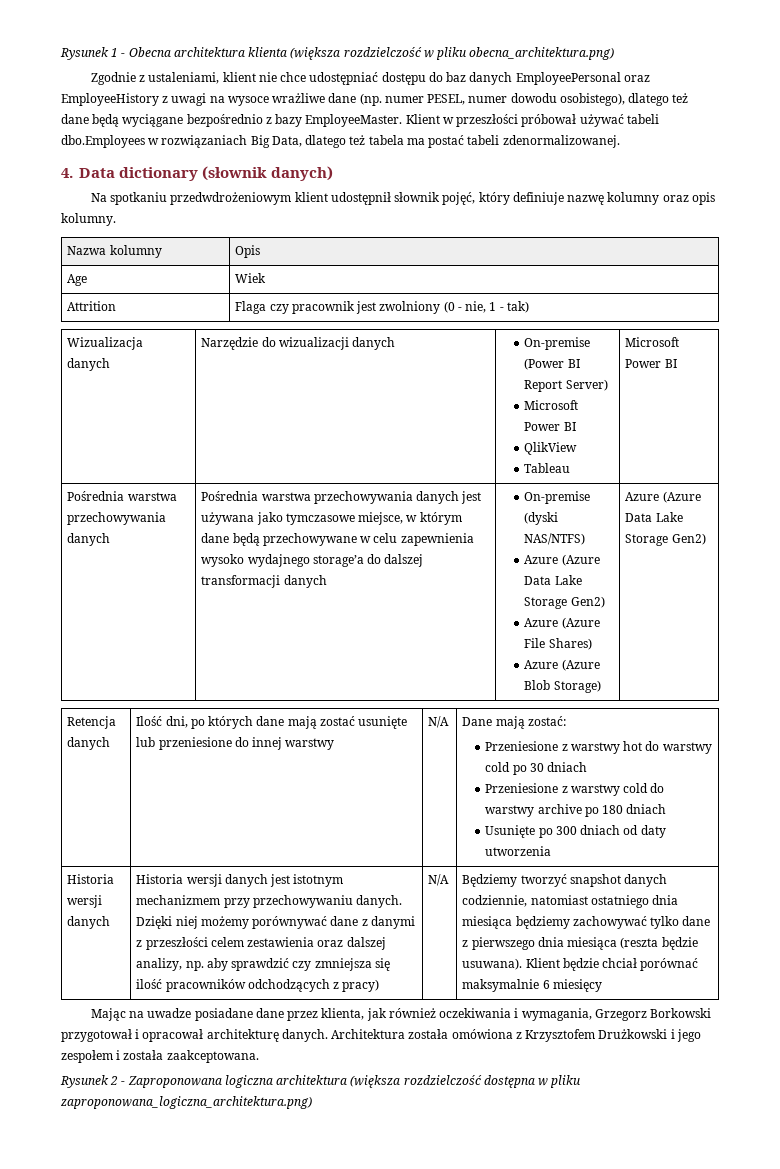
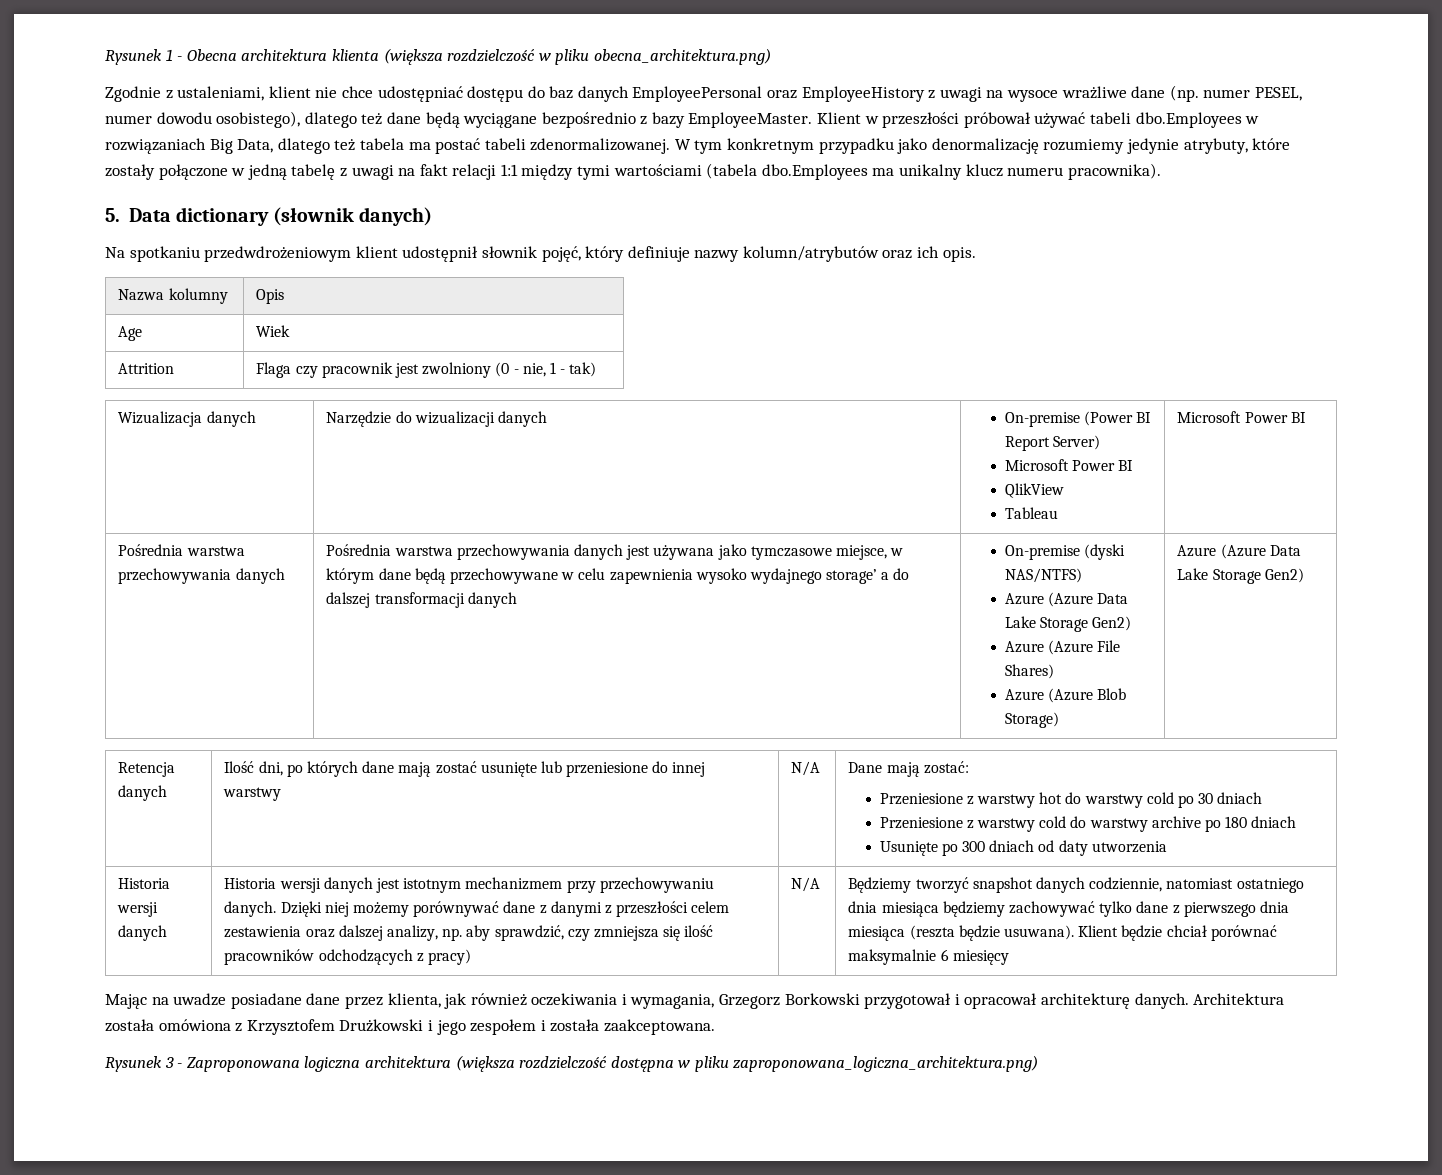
- Klient w przeszłości próbował używać tabeli dbo.Employees w rozwiązaniach Big Data, dlatego też tabela ma postać tabeli zdenormalizowanej.
- 4. Data dictionary (słownik danych)
+ Klient w przeszłości próbował używać tabeli dbo.Employees w rozwiązaniach Big Data, dlatego też tabela ma postać tabeli zdenormalizowanej. W tym konkretnym przypadku jako denormalizację rozumiemy jedynie atrybuty, które zostały połączone w jedną tabelę z uwagi na fakt relacji 1:1 między tymi wartościami (tabela dbo.Employees ma unikalny klucz numeru pracownika).
+ 5. Data dictionary (słownik danych)
- Na spotkaniu przedwdrożeniowym klient udostępnił słownik pojęć, który definiuje nazwę kolumny oraz opis kolumny.
+ Na spotkaniu przedwdrożeniowym klient udostępnił słownik pojęć, który definiuje nazwy kolumn/atrybutów oraz ich opis.
- Pośrednia warstwa przechowywania danych jest używana jako tymczasowe miejsce, w którym dane będą przechowywane w celu zapewnienia wysoko wydajnego storage’a do dalszej transformacji danych
+ Pośrednia warstwa przechowywania danych jest używana jako tymczasowe miejsce, w którym dane będą przechowywane w celu zapewnienia wysoko wydajnego storage’ a do dalszej transformacji danych
- Dzięki niej możemy porównywać dane z danymi z przeszłości celem zestawienia oraz dalszej analizy, np. aby sprawdzić czy zmniejsza się ilość pracowników odchodzących z pracy)
+ Dzięki niej możemy porównywać dane z danymi z przeszłości celem zestawienia oraz dalszej analizy, np. aby sprawdzić, czy zmniejsza się ilość pracowników odchodzących z pracy)
- Rysunek 2 - Zaproponowana logiczna architektura (większa rozdzielczość dostępna w pliku zaproponowana_logiczna_architektura.png)
+ Rysunek 3 - Zaproponowana logiczna architektura (większa rozdzielczość dostępna w pliku zaproponowana_logiczna_architektura.png)

